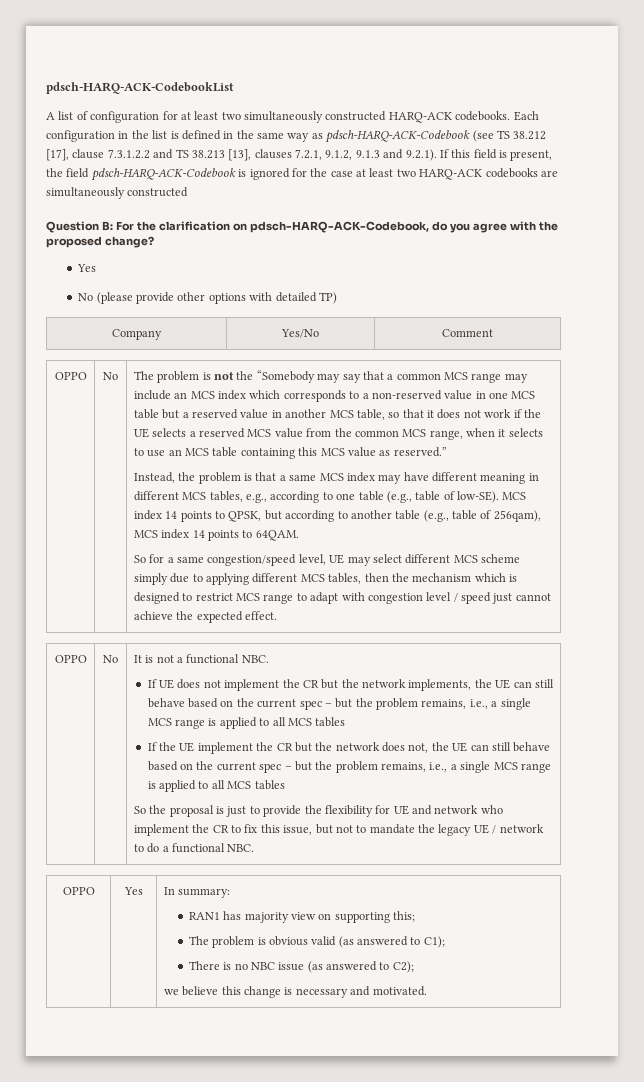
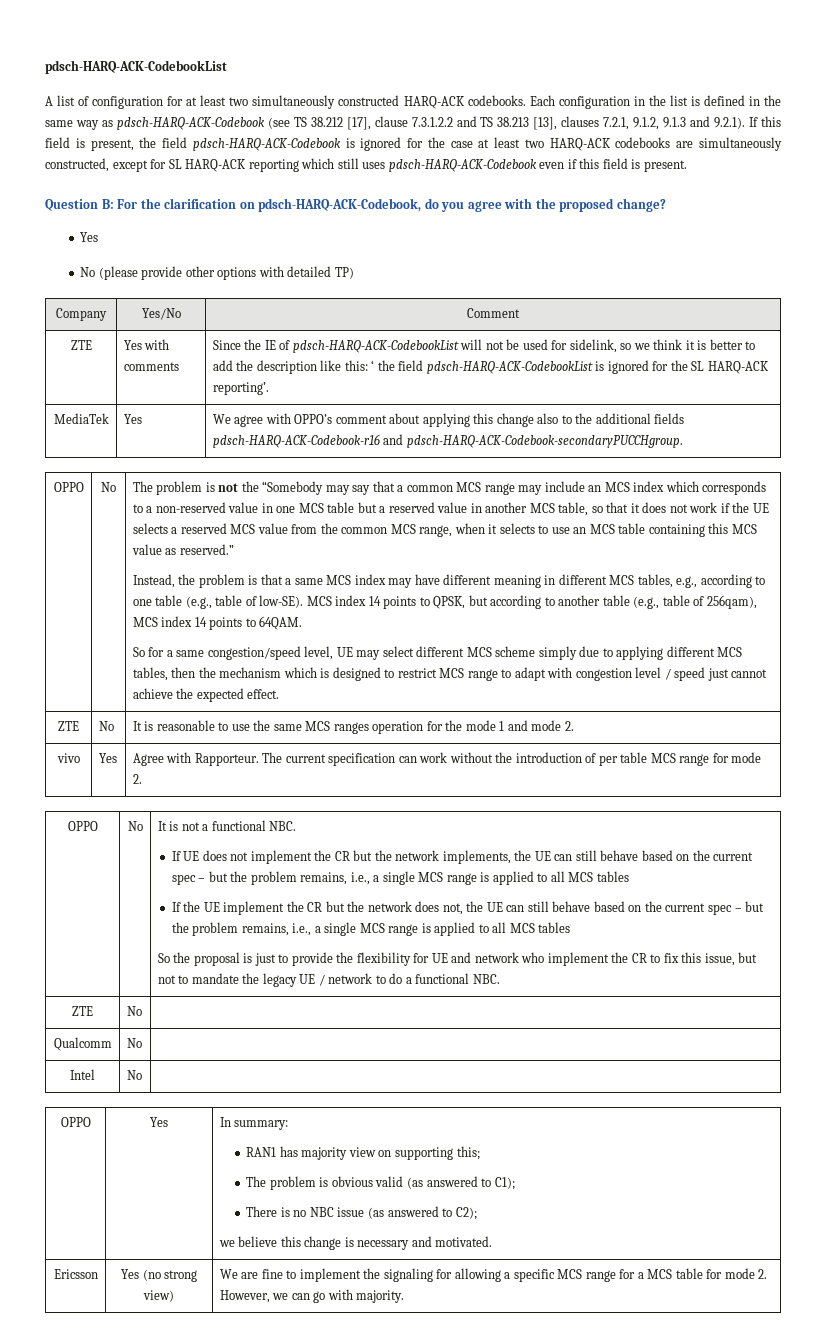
- Each configuration in the list is defined in the same way as pdsch-HARQ-ACK-Codebook (see TS 38.212 [17], clause 7.3.1.2.2 and TS 38.213 [13], clauses 7.2.1, 9.1.2, 9.1.3 and 9.2.1). If this field is present, the field pdsch-HARQ-ACK-Codebook is ignored for the case at least two HARQ-ACK codebooks are simultaneously constructed
+ Each configuration in the list is defined in the same way as pdsch-HARQ-ACK-Codebook (see TS 38.212 [17], clause 7.3.1.2.2 and TS 38.213 [13], clauses 7.2.1, 9.1.2, 9.1.3 and 9.2.1). If this field is present, the field pdsch-HARQ-ACK-Codebook is ignored for the case at least two HARQ-ACK codebooks are simultaneously constructed, except for SL HARQ-ACK reporting which still uses pdsch-HARQ-ACK-Codebook even if this field is present.
+ ZTE | Yes with comments | Since the IE of pdsch-HARQ-ACK-CodebookList will not be used for sidelink, so we think it is better to add the description like this: ‘ the field pdsch-HARQ-ACK-CodebookList is ignored for the SL HARQ-ACK reporting’.
+ MediaTek | Yes | We agree with OPPO’s comment about applying this change also to the additional fields pdsch-HARQ-ACK-Codebook-r16 and pdsch-HARQ-ACK-Codebook-secondaryPUCCHgroup.
+ ZTE | No | It is reasonable to use the same MCS ranges operation for the mode 1 and mode 2.
+ vivo | Yes | Agree with Rapporteur. The current specification can work without the introduction of per table MCS range for mode 2.
  So the proposal is just to provide the flexibility for UE and network who implement the CR to fix this issue, but not to mandate the legacy UE / network to do a functional NBC.
+ ZTE | No |
+ Qualcomm | No |
+ Intel | No |
+ Ericsson | Yes (no strong view) | We are fine to implement the signaling for allowing a specific MCS range for a MCS table for mode 2. However, we can go with majority.

